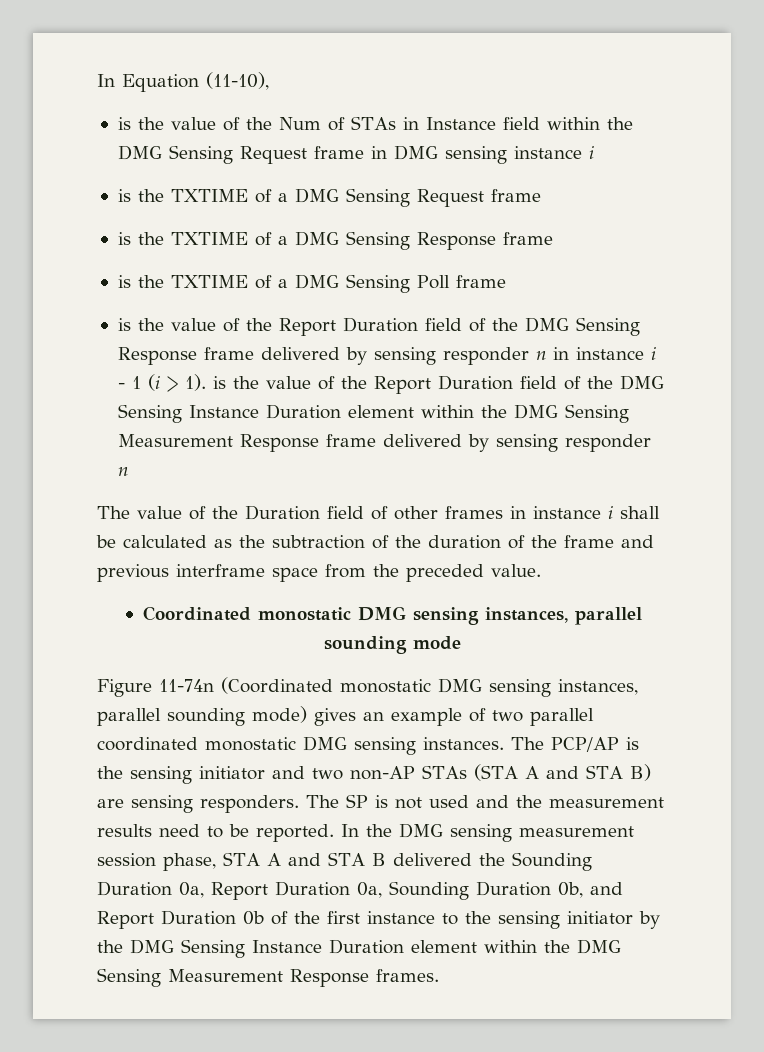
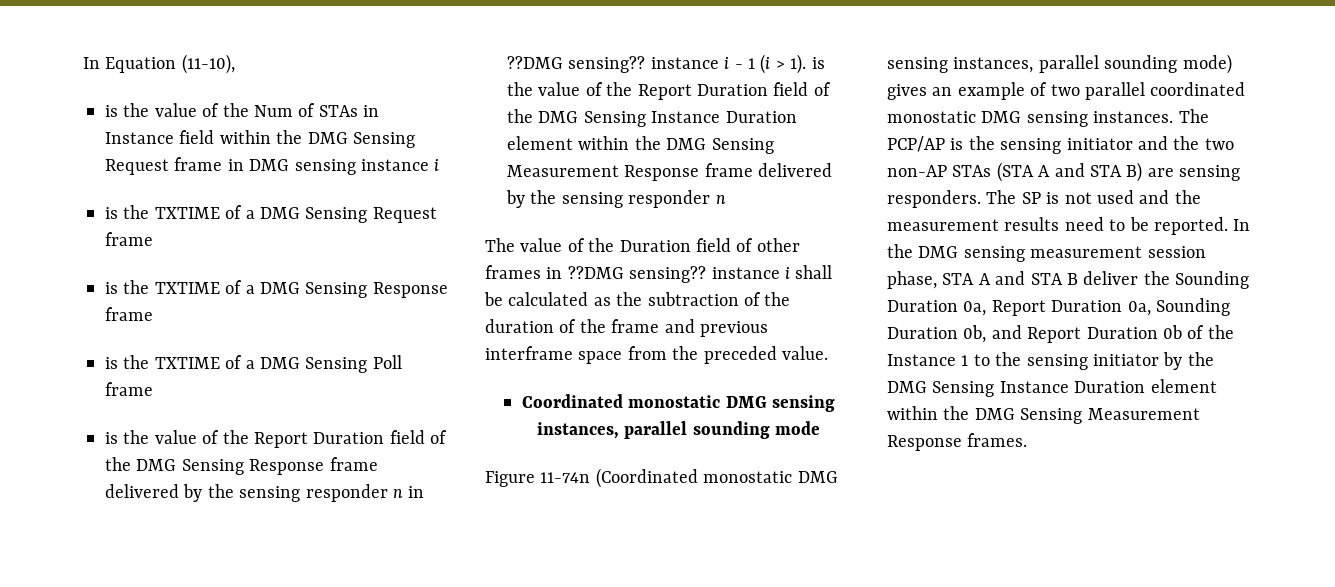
- is the value of the Report Duration field of the DMG Sensing Response frame delivered by sensing responder n in instance i - 1 (i > 1). is the value of the Report Duration field of the DMG Sensing Instance Duration element within the DMG Sensing Measurement Response frame delivered by sensing responder n
+ is the value of the Report Duration field of the DMG Sensing Response frame delivered by the sensing responder n in ??DMG sensing?? instance i - 1 (i > 1). is the value of the Report Duration field of the DMG Sensing Instance Duration element within the DMG Sensing Measurement Response frame delivered by the sensing responder n
- The value of the Duration field of other frames in instance i shall be calculated as the subtraction of the duration of the frame and previous interframe space from the preceded value.
+ The value of the Duration field of other frames in ??DMG sensing?? instance i shall be calculated as the subtraction of the duration of the frame and previous interframe space from the preceded value.
- The PCP/AP is the sensing initiator and two non-AP STAs (STA A and STA B) are sensing responders.
+ The PCP/AP is the sensing initiator and the two non-AP STAs (STA A and STA B) are sensing responders.
- In the DMG sensing measurement session phase, STA A and STA B delivered the Sounding Duration 0a, Report Duration 0a, Sounding Duration 0b, and Report Duration 0b of the first instance to the sensing initiator by the DMG Sensing Instance Duration element within the DMG Sensing Measurement Response frames.
+ In the DMG sensing measurement session phase, STA A and STA B deliver the Sounding Duration 0a, Report Duration 0a, Sounding Duration 0b, and Report Duration 0b of the Instance 1 to the sensing initiator by the DMG Sensing Instance Duration element within the DMG Sensing Measurement Response frames.

